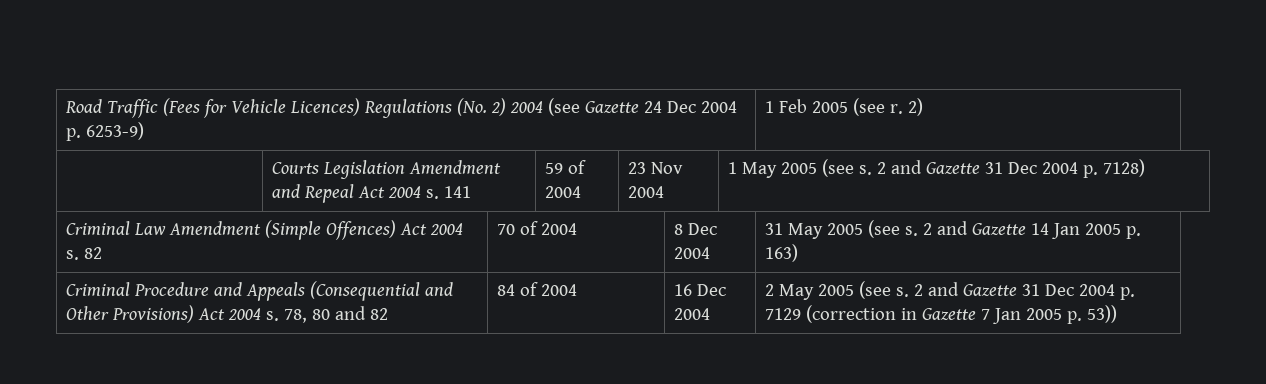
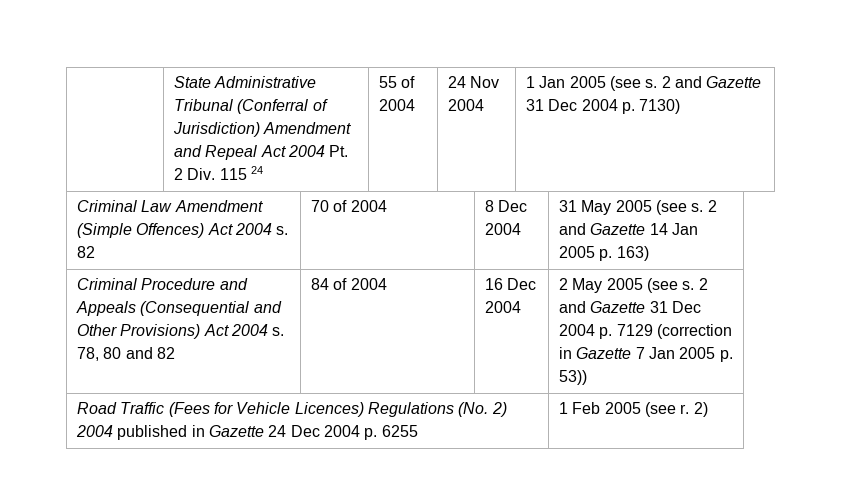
- Road Traffic (Fees for Vehicle Licences) Regulations (No. 2) 2004 (see Gazette 24 Dec 2004 p. 6253-9) | 1 Feb 2005 (see r. 2)
- | Courts Legislation Amendment and Repeal Act 2004 s. 141 | 59 of 2004 | 23 Nov 2004 | 1 May 2005 (see s. 2 and Gazette 31 Dec 2004 p. 7128)
+ | State Administrative Tribunal (Conferral of Jurisdiction) Amendment and Repeal Act 2004 Pt. 2 Div. 115 24 | 55 of 2004 | 24 Nov 2004 | 1 Jan 2005 (see s. 2 and Gazette 31 Dec 2004 p. 7130)
+ Road Traffic (Fees for Vehicle Licences) Regulations (No. 2) 2004 published in Gazette 24 Dec 2004 p. 6255 | 1 Feb 2005 (see r. 2)

